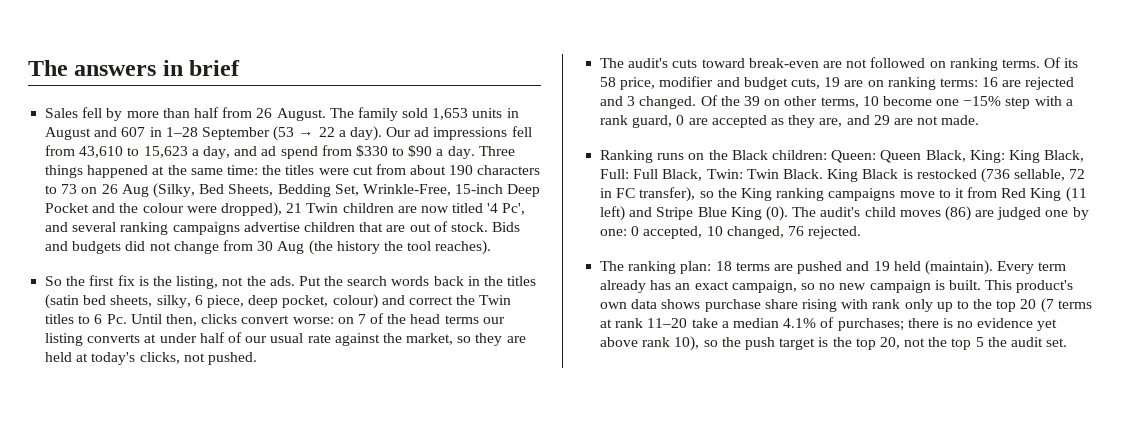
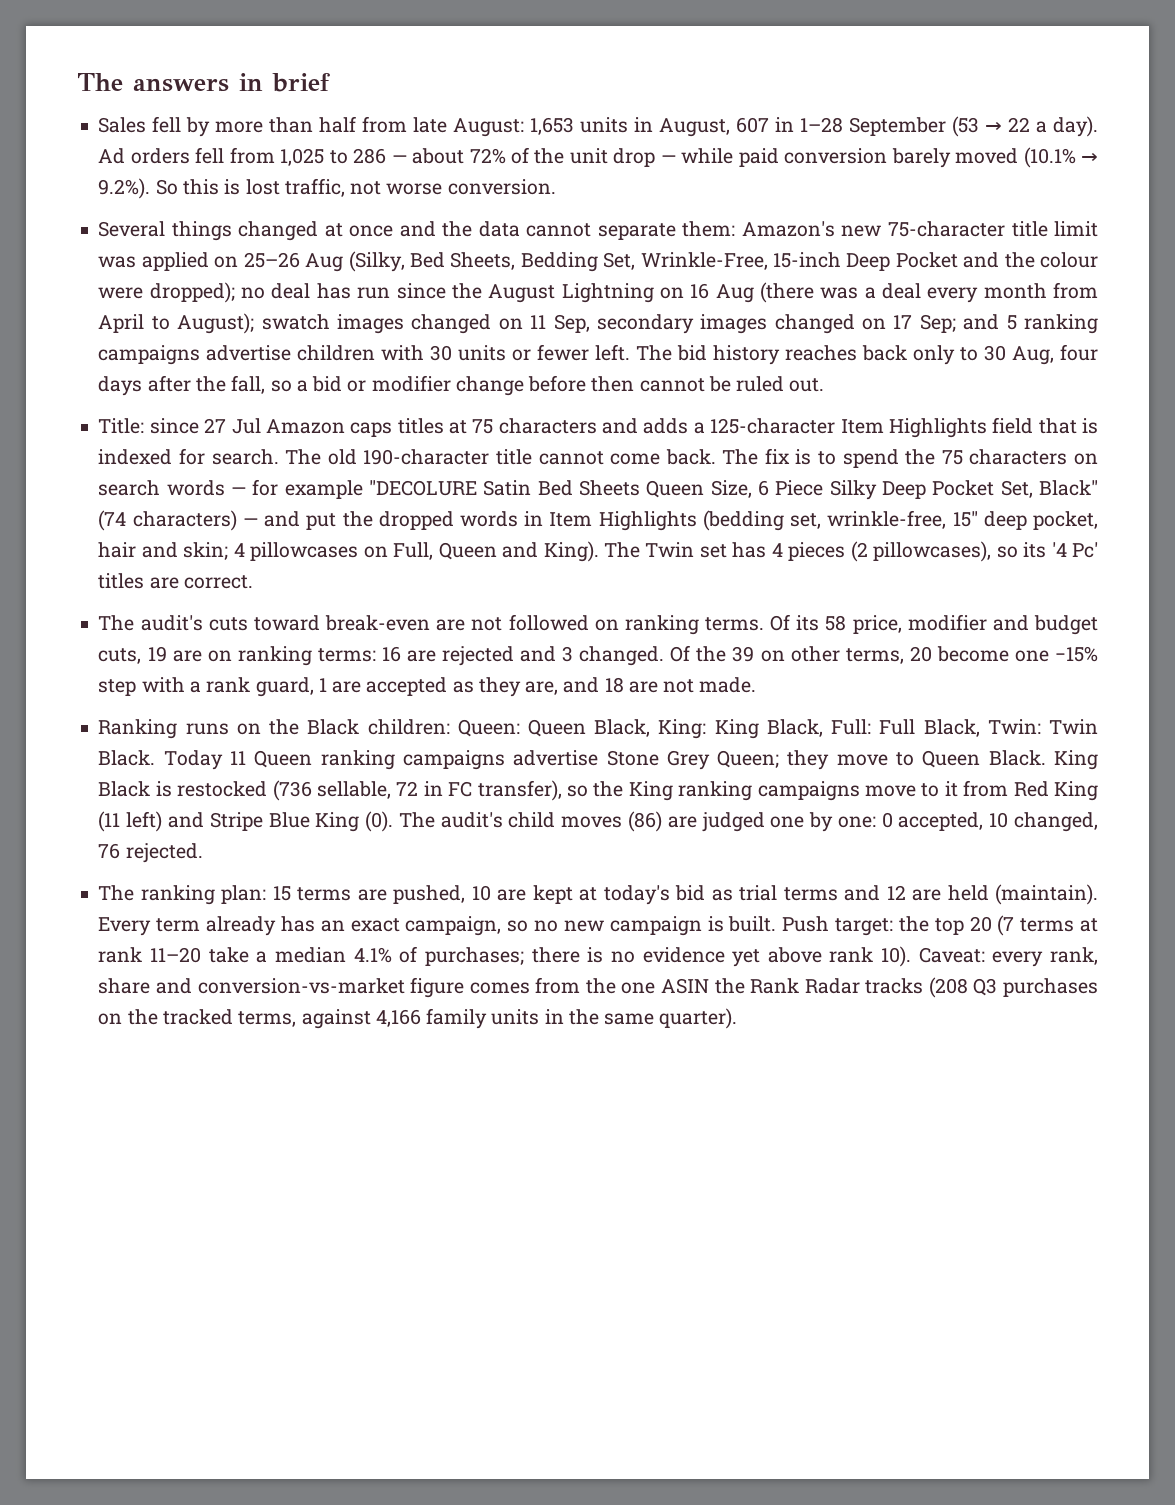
- Sales fell by more than half from 26 August. The family sold 1,653 units in August and 607 in 1–28 September (53 → 22 a day).
+ Sales fell by more than half from late August: 1,653 units in August, 607 in 1–28 September (53 → 22 a day).
- Our ad impressions fell from 43,610 to 15,623 a day, and ad spend from $330 to $90 a day. Three things happened at the same time: the titles were cut from about 190 characters to 73 on 26 Aug (Silky, Bed Sheets, Bedding Set, Wrinkle-Free, 15-inch Deep Pocket and the colour were dropped), 21 Twin children are now titled '4 Pc', and several ranking campaigns advertise children that are out of stock. Bids and budgets did not change from 30 Aug (the history the tool reaches).
- So the first fix is the listing, not the ads. Put the search words back in the titles (satin bed sheets, silky, 6 piece, deep pocket, colour) and correct the Twin titles to 6 Pc. Until then, clicks convert worse: on 7 of the head terms our listing converts at under half of our usual rate against the market, so they are held at today's clicks, not pushed.
+ Ad orders fell from 1,025 to 286 — about 72% of the unit drop — while paid conversion barely moved (10.1% → 9.2%). So this is lost traffic, not worse conversion.
+ Several things changed at once and the data cannot separate them: Amazon's new 75-character title limit was applied on 25–26 Aug (Silky, Bed Sheets, Bedding Set, Wrinkle-Free, 15-inch Deep Pocket and the colour were dropped); no deal has run since the August Lightning on 16 Aug (there was a deal every month from April to August); swatch images changed on 11 Sep, secondary images changed on 17 Sep; and 5 ranking campaigns advertise children with 30 units or fewer left. The bid history reaches back only to 30 Aug, four days after the fall, so a bid or modifier change before then cannot be ruled out.
+ Title: since 27 Jul Amazon caps titles at 75 characters and adds a 125-character Item Highlights field that is indexed for search. The old 190-character title cannot come back. The fix is to spend the 75 characters on search words — for example "DECOLURE Satin Bed Sheets Queen Size, 6 Piece Silky Deep Pocket Set, Black" (74 characters) — and put the dropped words in Item Highlights (bedding set, wrinkle-free, 15" deep pocket, hair and skin; 4 pillowcases on Full, Queen and King). The Twin set has 4 pieces (2 pillowcases), so its '4 Pc' titles are correct.
- Of the 39 on other terms, 10 become one −15% step with a rank guard, 0 are accepted as they are, and 29 are not made.
+ Of the 39 on other terms, 20 become one −15% step with a rank guard, 1 are accepted as they are, and 18 are not made.
+ Today 11 Queen ranking campaigns advertise Stone Grey Queen; they move to Queen Black.
- The ranking plan: 18 terms are pushed and 19 held (maintain).
+ The ranking plan: 15 terms are pushed, 10 are kept at today's bid as trial terms and 12 are held (maintain).
- This product's own data shows purchase share rising with rank only up to the top 20 (7 terms at rank 11–20 take a median 4.1% of purchases; there is no evidence yet above rank 10), so the push target is the top 20, not the top 5 the audit set.
+ Push target: the top 20 (7 terms at rank 11–20 take a median 4.1% of purchases; there is no evidence yet above rank 10). Caveat: every rank, share and conversion-vs-market figure comes from the one ASIN the Rank Radar tracks (208 Q3 purchases on the tracked terms, against 4,166 family units in the same quarter).

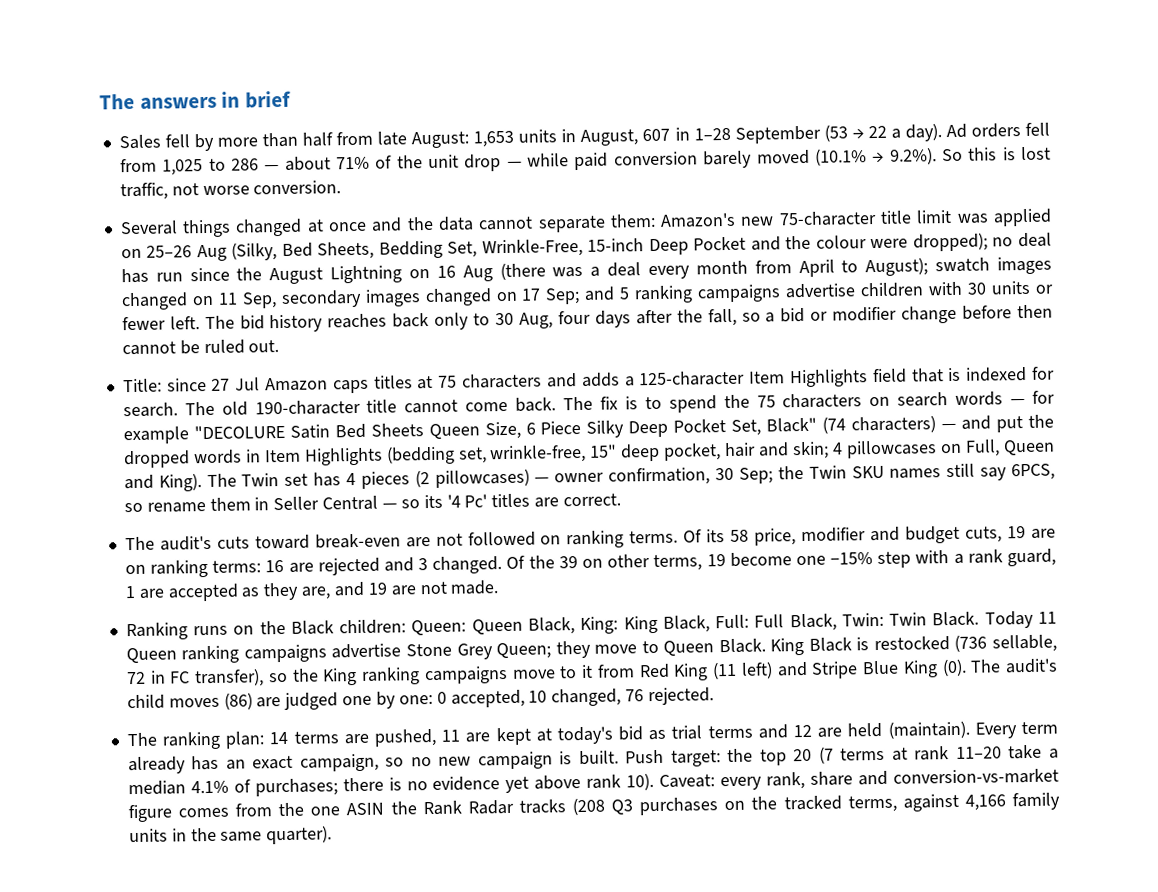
- Ad orders fell from 1,025 to 286 — about 72% of the unit drop — while paid conversion barely moved (10.1% → 9.2%). So this is lost traffic, not worse conversion.
+ Ad orders fell from 1,025 to 286 — about 71% of the unit drop — while paid conversion barely moved (10.1% → 9.2%). So this is lost traffic, not worse conversion.
- The Twin set has 4 pieces (2 pillowcases), so its '4 Pc' titles are correct.
+ The Twin set has 4 pieces (2 pillowcases) — owner confirmation, 30 Sep; the Twin SKU names still say 6PCS, so rename them in Seller Central — so its '4 Pc' titles are correct.
- Of the 39 on other terms, 20 become one −15% step with a rank guard, 1 are accepted as they are, and 18 are not made.
+ Of the 39 on other terms, 19 become one −15% step with a rank guard, 1 are accepted as they are, and 19 are not made.
- The ranking plan: 15 terms are pushed, 10 are kept at today's bid as trial terms and 12 are held (maintain).
+ The ranking plan: 14 terms are pushed, 11 are kept at today's bid as trial terms and 12 are held (maintain).

